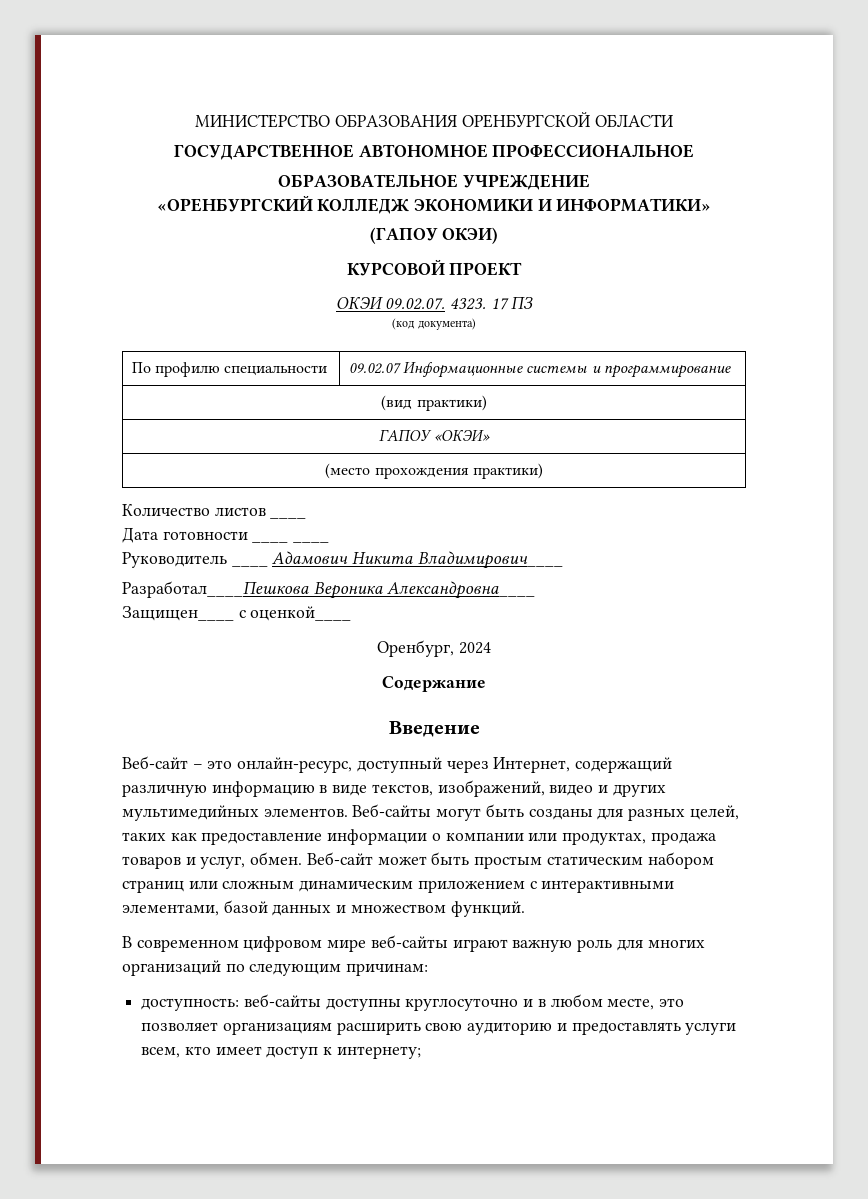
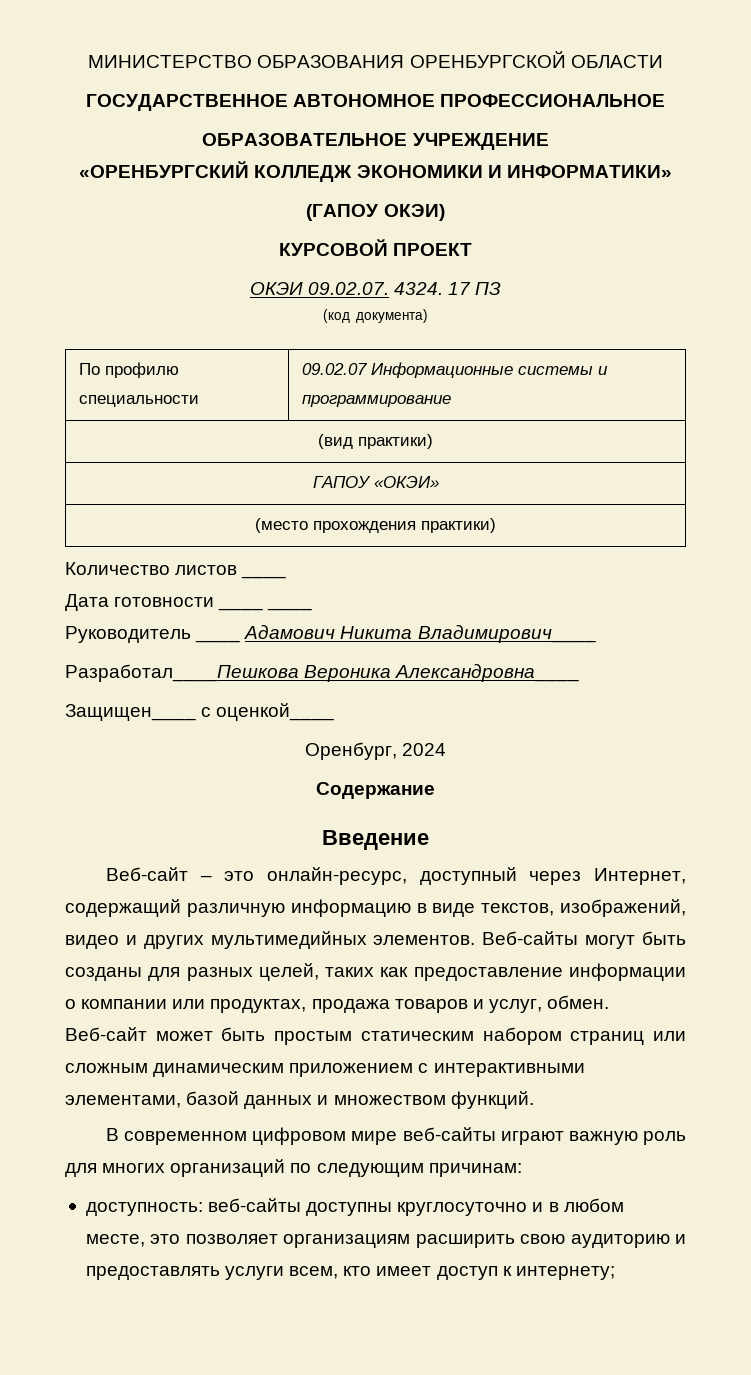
- ОКЭИ 09.02.07. 4323.
+ ОКЭИ 09.02.07. 4324.

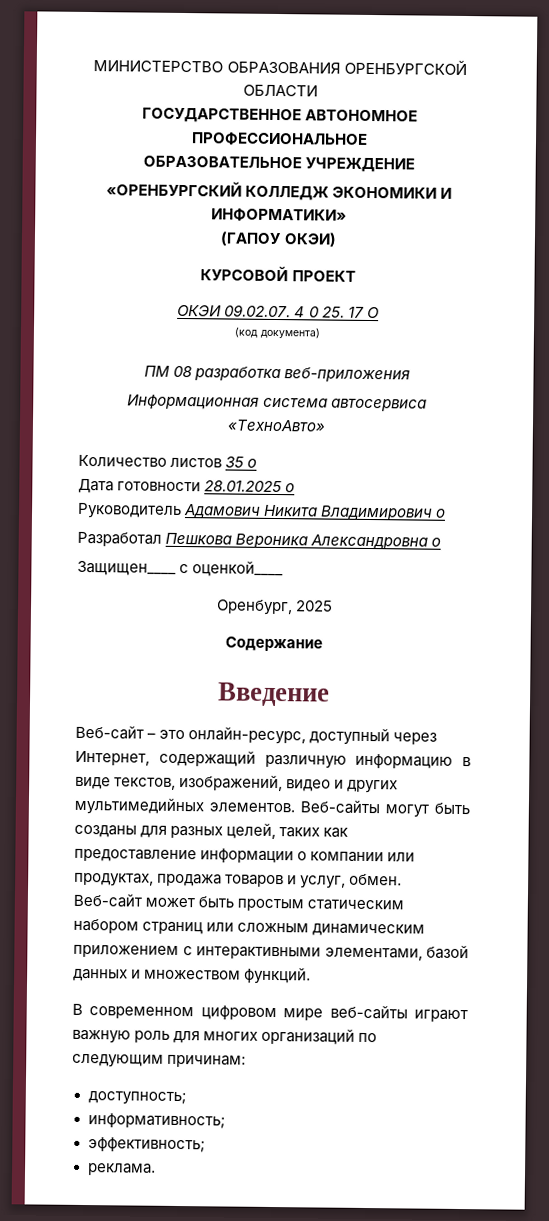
- ОКЭИ 09.02.07. 4324. 17 ПЗ
+ ОКЭИ 09.02.07. 4 0 25. 17 О
  (код документа)
- По профилю специальности | 09.02.07 Информационные системы и программирование
- (вид практики)
- ГАПОУ «ОКЭИ»
- (место прохождения практики)
+ ПМ 08 разработка веб-приложения
+ Информационная система автосервиса «ТехноАвто»
- Количество листов ____
+ Количество листов 35 о
- Дата готовности ____ ____
+ Дата готовности 28.01.2025 о
- Руководитель ____ Адамович Никита Владимирович____
- Разработал____Пешкова Вероника Александровна____
+ Руководитель Адамович Никита Владимирович о
+ Разработал Пешкова Вероника Александровна о
- Оренбург, 2024
+ Оренбург, 2025
- доступность: веб-сайты доступны круглосуточно и в любом месте, это позволяет организациям расширить свою аудиторию и предоставлять услуги всем, кто имеет доступ к интернету;
+ доступность;
+ информативность;
+ эффективность;
+ реклама.

